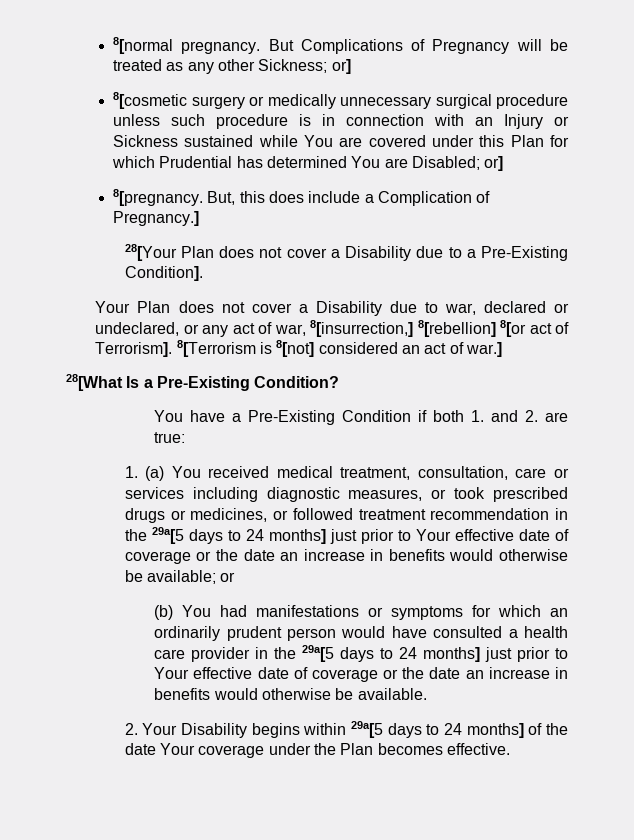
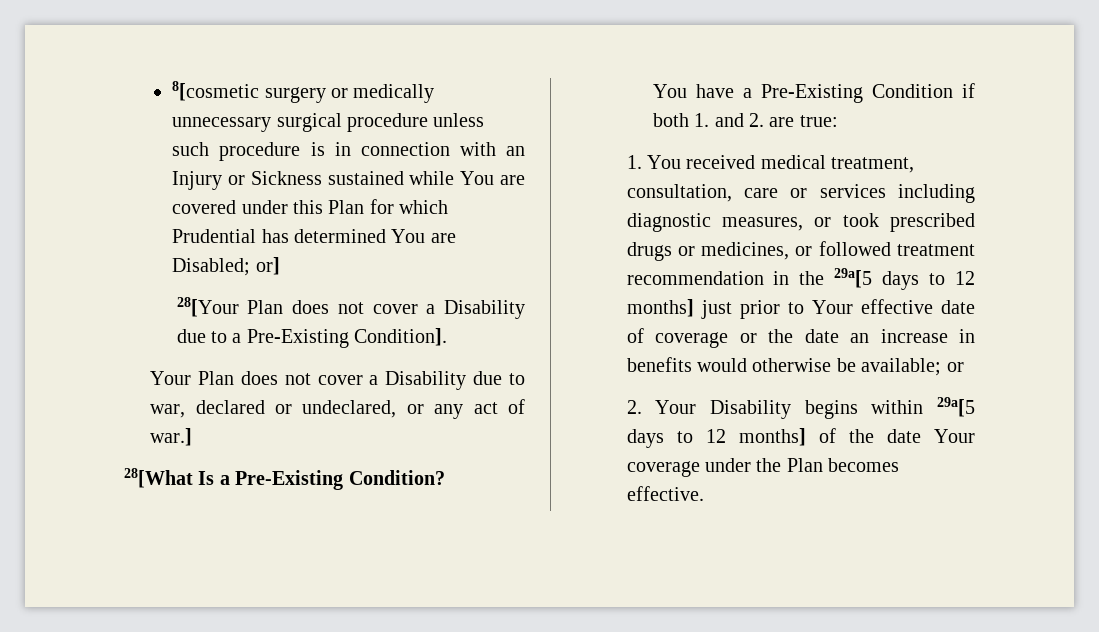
- 8[normal pregnancy. But Complications of Pregnancy will be treated as any other Sickness; or]
- 8[pregnancy. But, this does include a Complication of Pregnancy.]
- Your Plan does not cover a Disability due to war, declared or undeclared, or any act of war, 8[insurrection,] 8[rebellion] 8[or act of Terrorism]. 8[Terrorism is 8[not] considered an act of war.]
+ Your Plan does not cover a Disability due to war, declared or undeclared, or any act of war.]
- 1. (a) You received medical treatment, consultation, care or services including diagnostic measures, or took prescribed drugs or medicines, or followed treatment recommendation in the 29a[5 days to 24 months] just prior to Your effective date of coverage or the date an increase in benefits would otherwise be available; or
+ 1. You received medical treatment, consultation, care or services including diagnostic measures, or took prescribed drugs or medicines, or followed treatment recommendation in the 29a[5 days to 12 months] just prior to Your effective date of coverage or the date an increase in benefits would otherwise be available; or
- (b) You had manifestations or symptoms for which an ordinarily prudent person would have consulted a health care provider in the 29a[5 days to 24 months] just prior to Your effective date of coverage or the date an increase in benefits would otherwise be available.
- 2. Your Disability begins within 29a[5 days to 24 months] of the date Your coverage under the Plan becomes effective.
+ 2. Your Disability begins within 29a[5 days to 12 months] of the date Your coverage under the Plan becomes effective.

